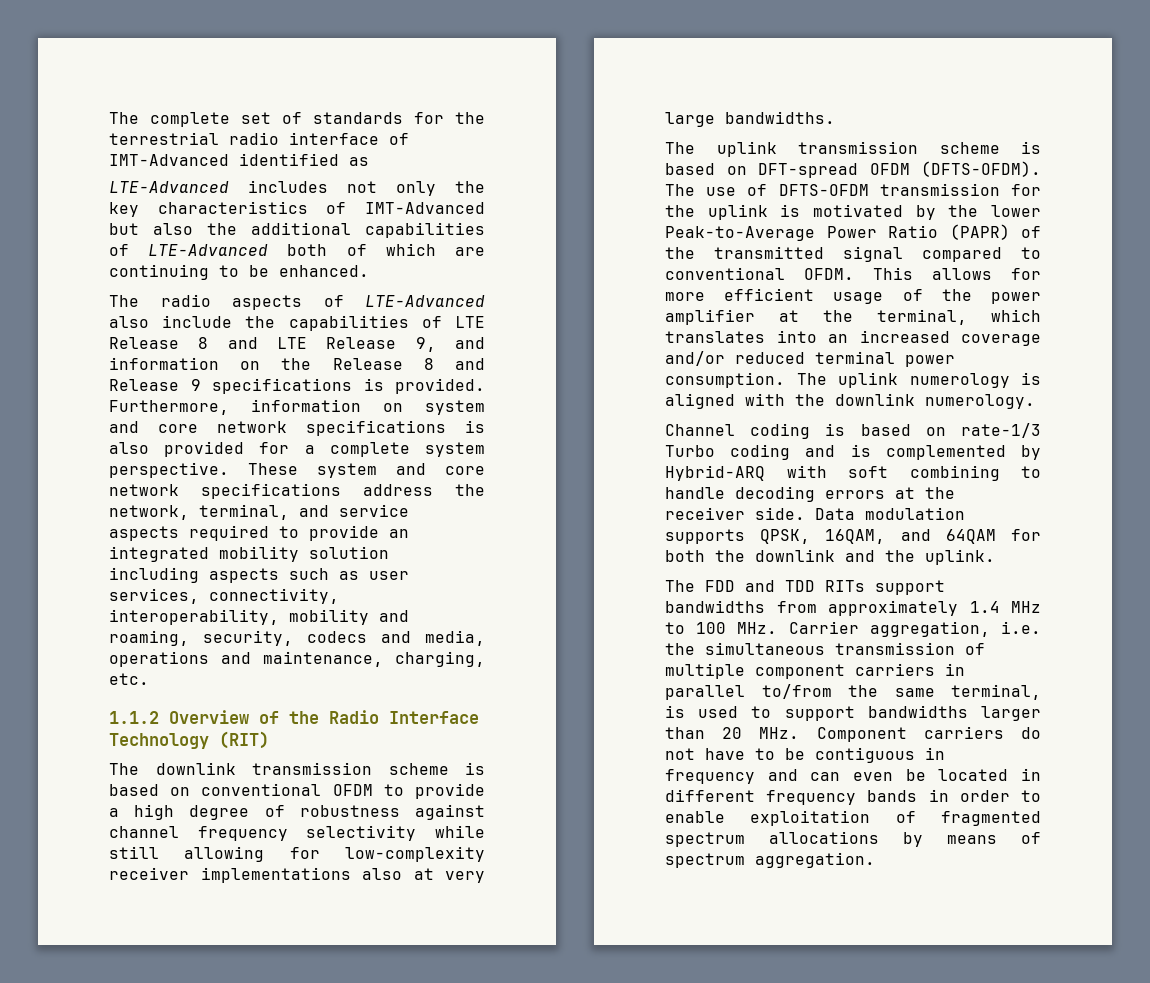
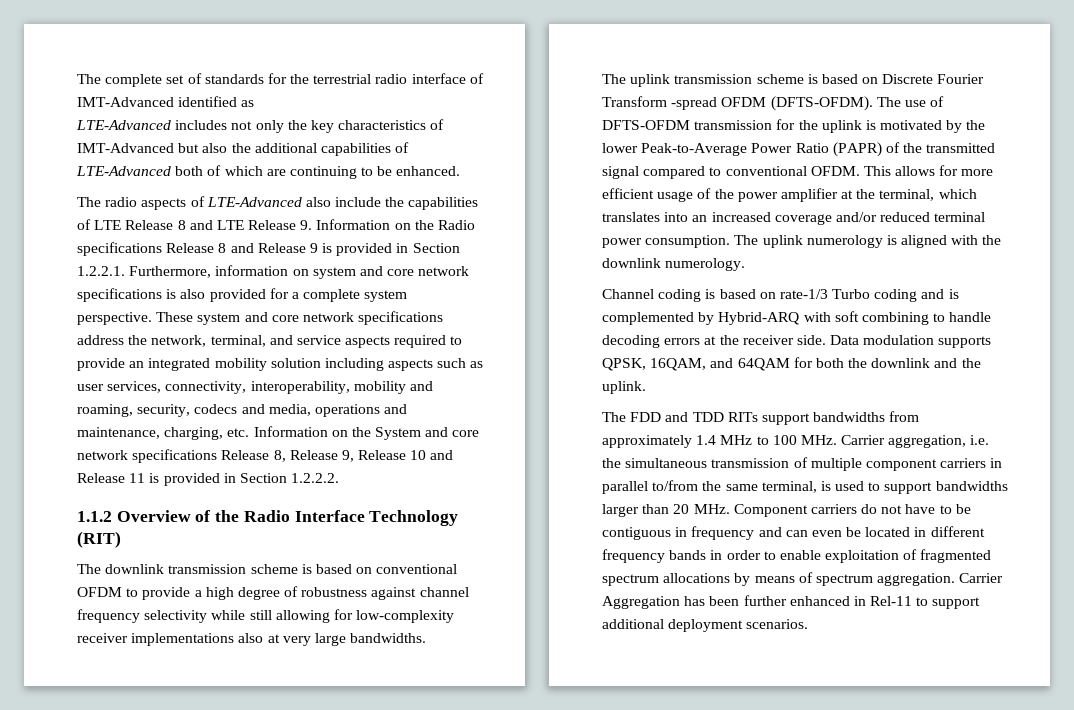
- The radio aspects of LTE-Advanced also include the capabilities of LTE Release 8 and LTE Release 9, and information on the Release 8 and Release 9 specifications is provided. Furthermore, information on system and core network specifications is also provided for a complete system perspective.
+ The radio aspects of LTE-Advanced also include the capabilities of LTE Release 8 and LTE Release 9. Information on the Radio specifications Release 8 and Release 9 is provided in Section 1.2.2.1. Furthermore, information on system and core network specifications is also provided for a complete system perspective.
- These system and core network specifications address the network, terminal, and service aspects required to provide an integrated mobility solution including aspects such as user services, connectivity, interoperability, mobility and roaming, security, codecs and media, operations and maintenance, charging, etc.
+ These system and core network specifications address the network, terminal, and service aspects required to provide an integrated mobility solution including aspects such as user services, connectivity, interoperability, mobility and roaming, security, codecs and media, operations and maintenance, charging, etc. Information on the System and core network specifications Release 8, Release 9, Release 10 and Release 11 is provided in Section 1.2.2.2.
- The uplink transmission scheme is based on DFT-spread OFDM (DFTS-OFDM).
+ The uplink transmission scheme is based on Discrete Fourier Transform -spread OFDM (DFTS-OFDM).
+ Carrier Aggregation has been further enhanced in Rel-11 to support additional deployment scenarios.

